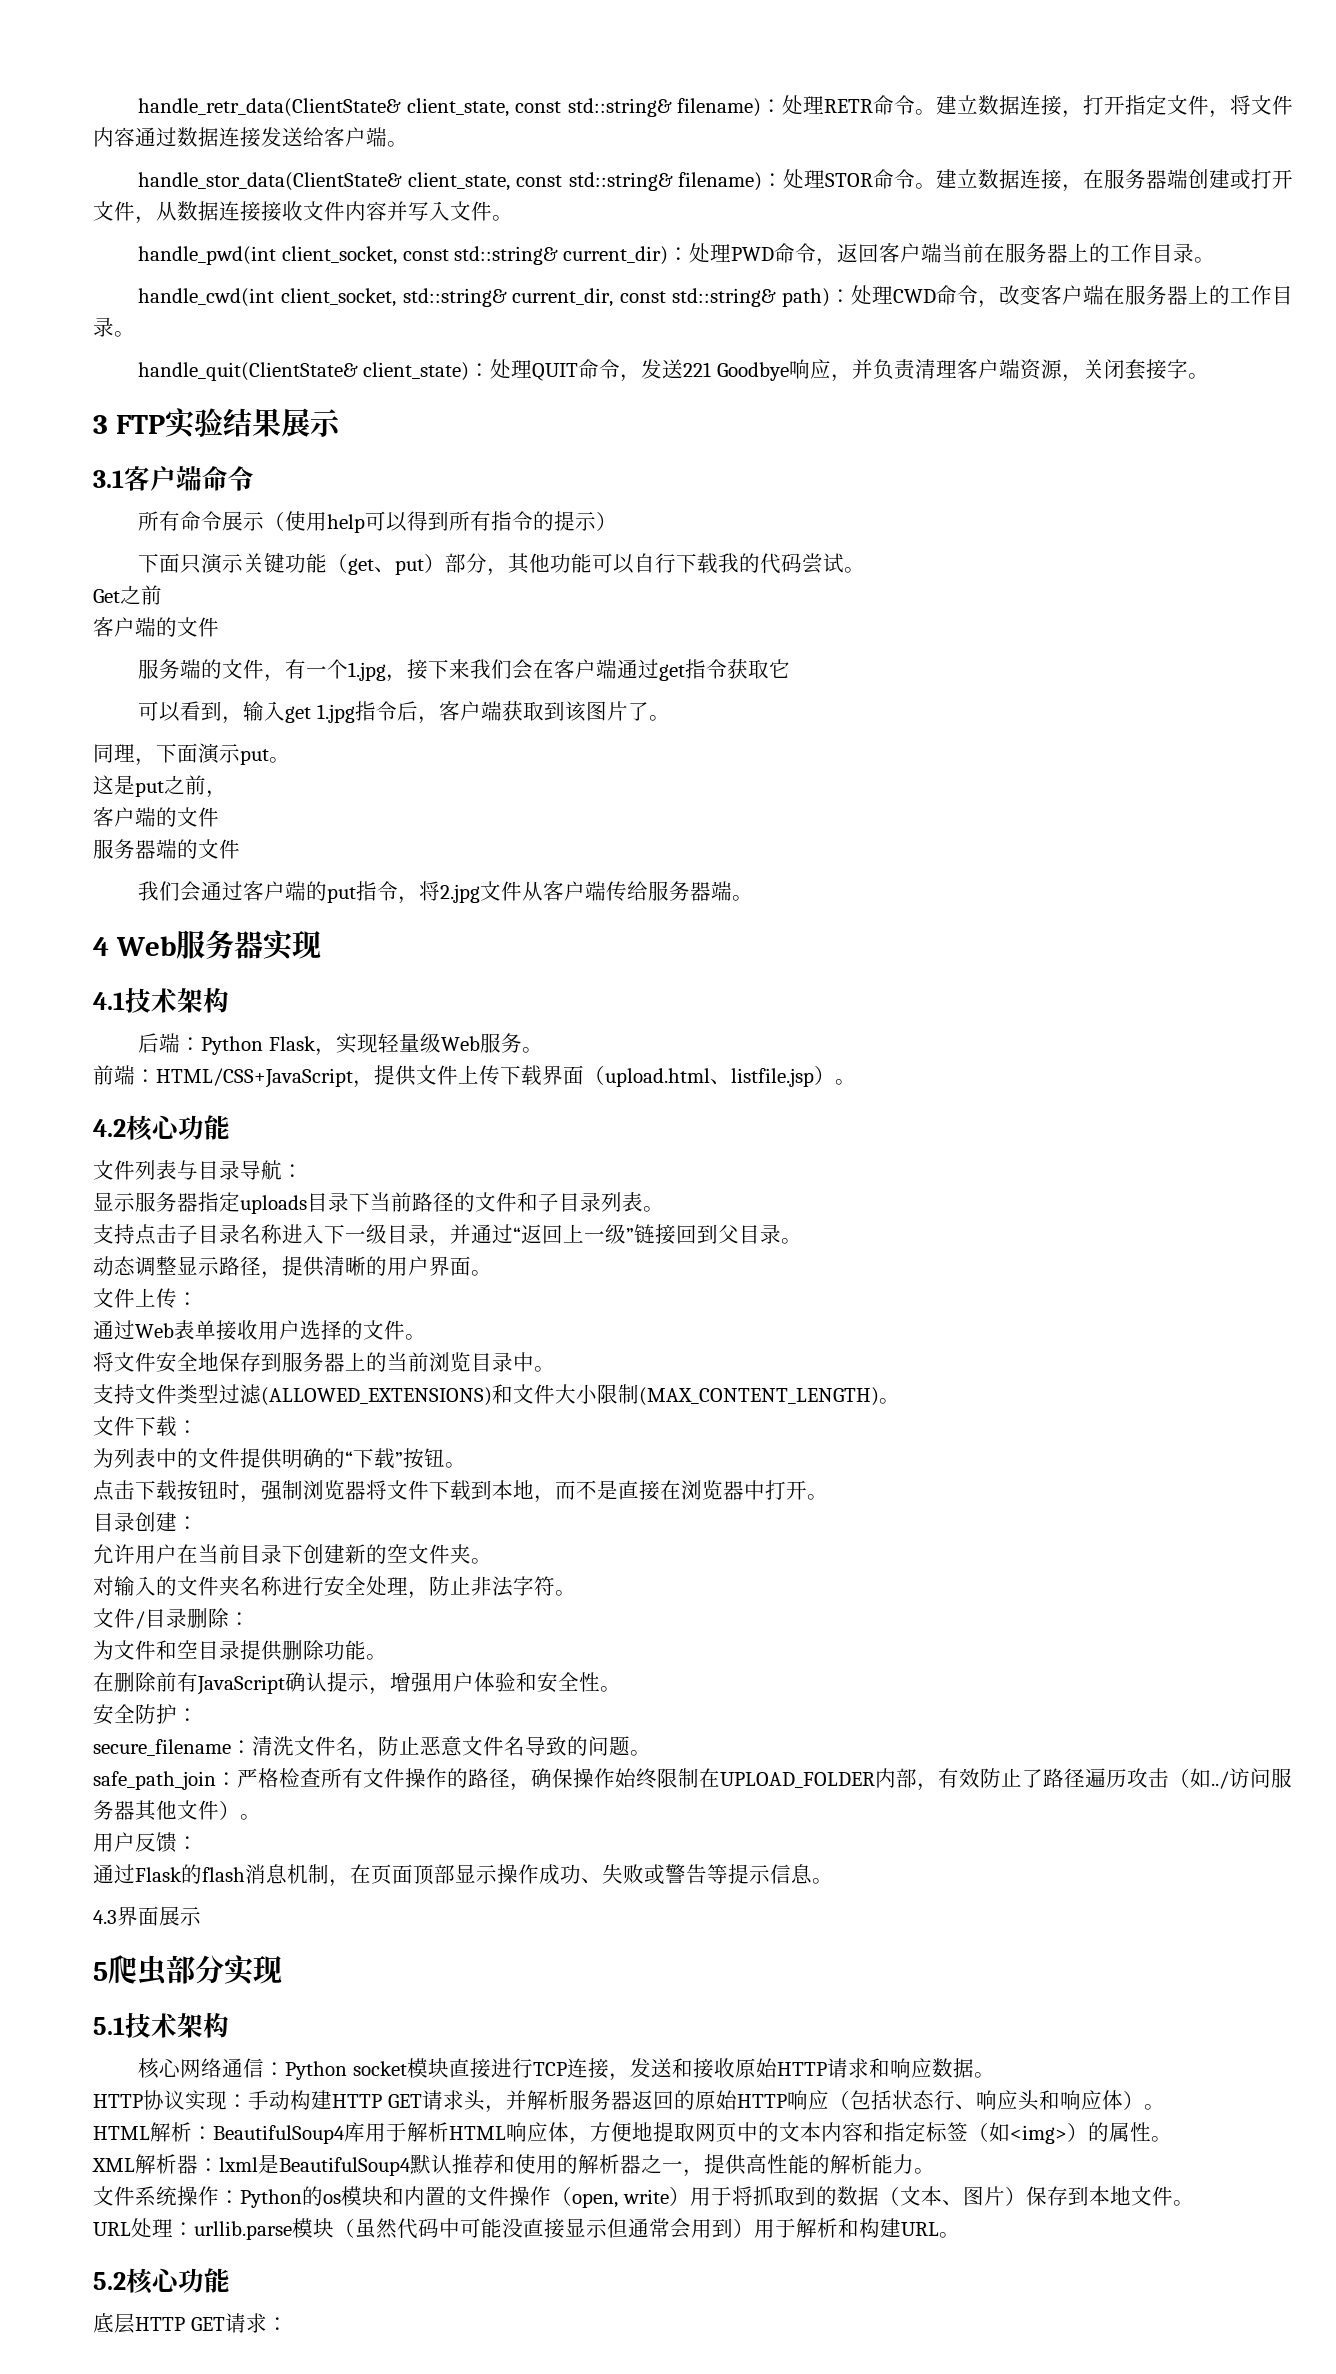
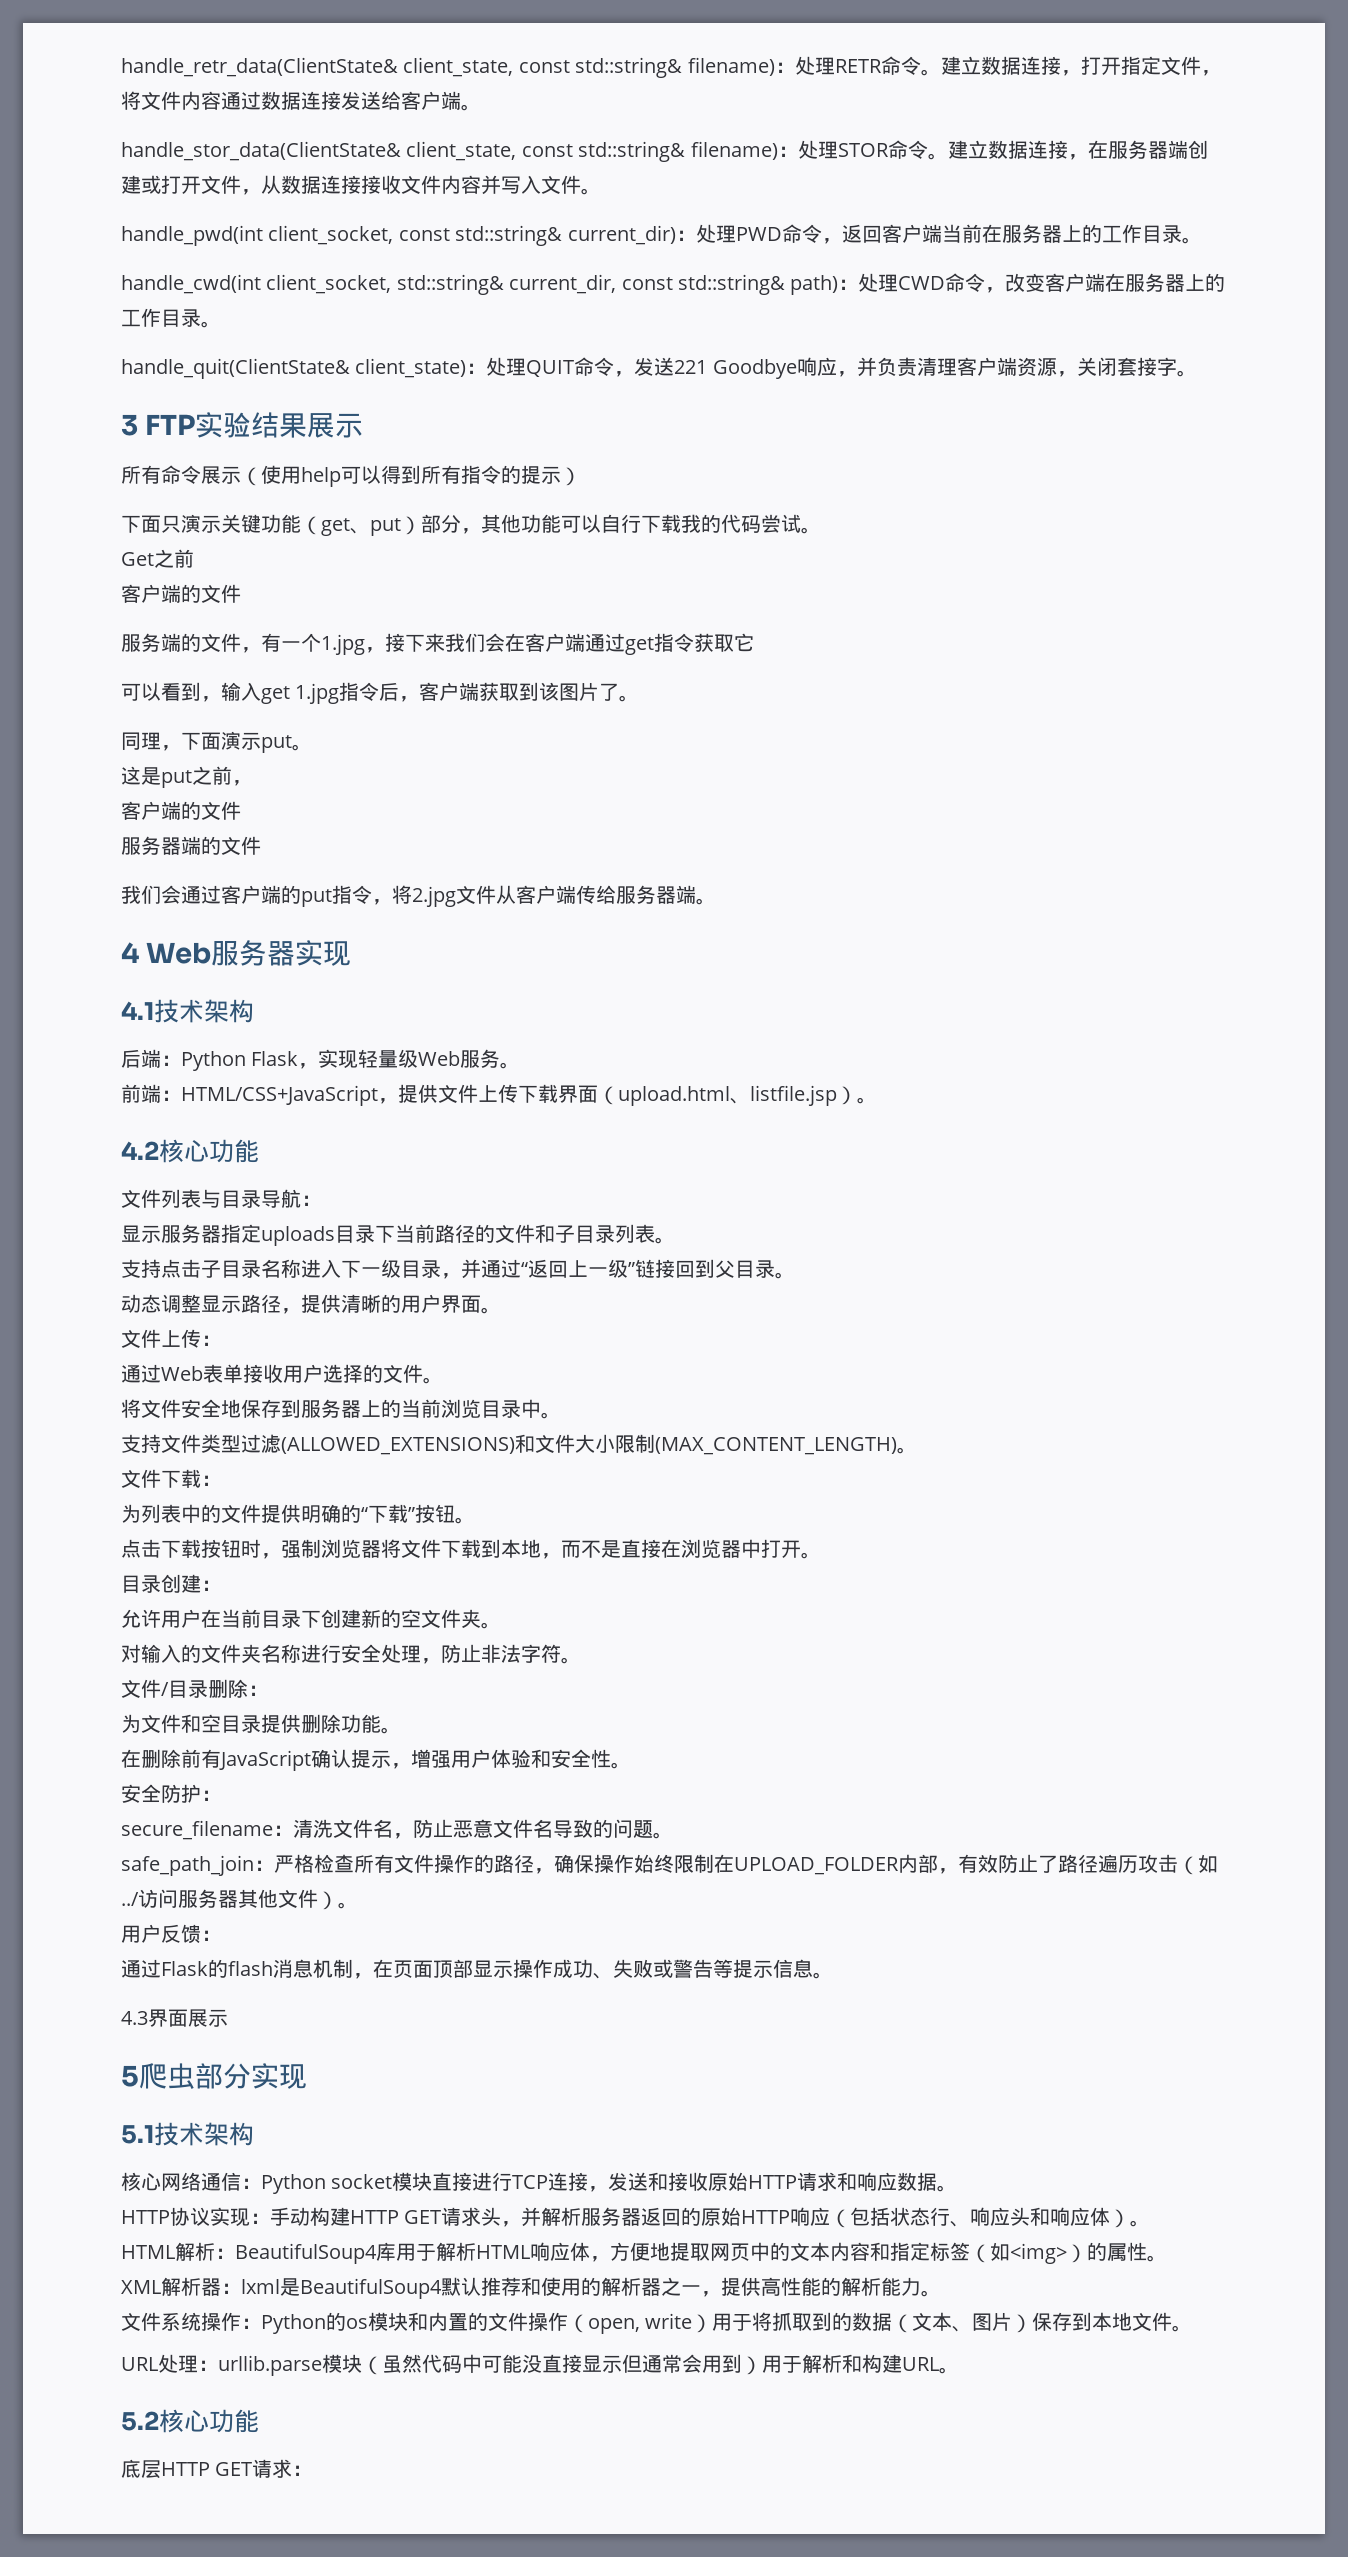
- 3.1客户端命令

